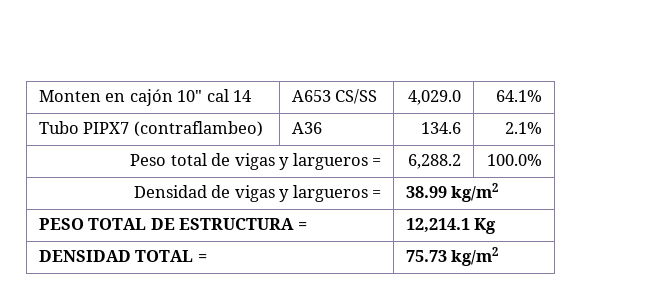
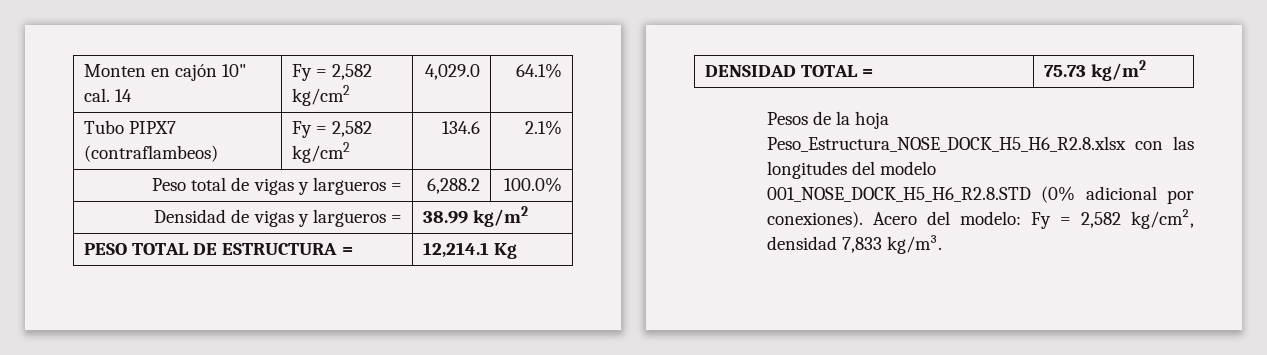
- Monten en cajón 10" cal 14 | A653 CS/SS | 4,029.0 | 64.1%
+ Monten en cajón 10" cal. 14 | Fy = 2,582 kg/cm2 | 4,029.0 | 64.1%
- Tubo PIPX7 (contraflambeo) | A36 | 134.6 | 2.1%
+ Tubo PIPX7 (contraflambeos) | Fy = 2,582 kg/cm2 | 134.6 | 2.1%
+ Pesos de la hoja Peso_Estructura_NOSE_DOCK_H5_H6_R2.8.xlsx con las longitudes del modelo 001_NOSE_DOCK_H5_H6_R2.8.STD (0% adicional por conexiones). Acero del modelo: Fy = 2,582 kg/cm², densidad 7,833 kg/m³.

